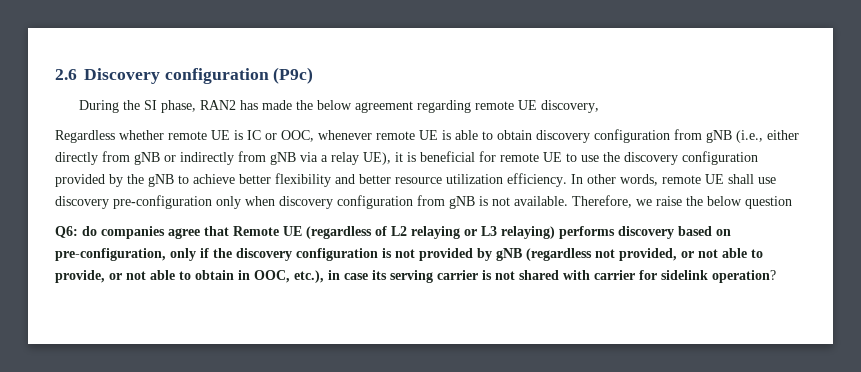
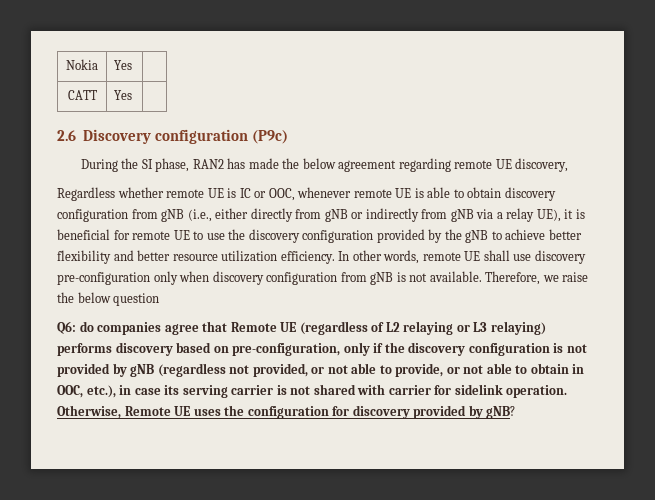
+ Nokia | Yes |
+ CATT | Yes |
- Q6: do companies agree that Remote UE (regardless of L2 relaying or L3 relaying) performs discovery based on pre-configuration, only if the discovery configuration is not provided by gNB (regardless not provided, or not able to provide, or not able to obtain in OOC, etc.), in case its serving carrier is not shared with carrier for sidelink operation?
+ Q6: do companies agree that Remote UE (regardless of L2 relaying or L3 relaying) performs discovery based on pre-configuration, only if the discovery configuration is not provided by gNB (regardless not provided, or not able to provide, or not able to obtain in OOC, etc.), in case its serving carrier is not shared with carrier for sidelink operation. Otherwise, Remote UE uses the configuration for discovery provided by gNB?

